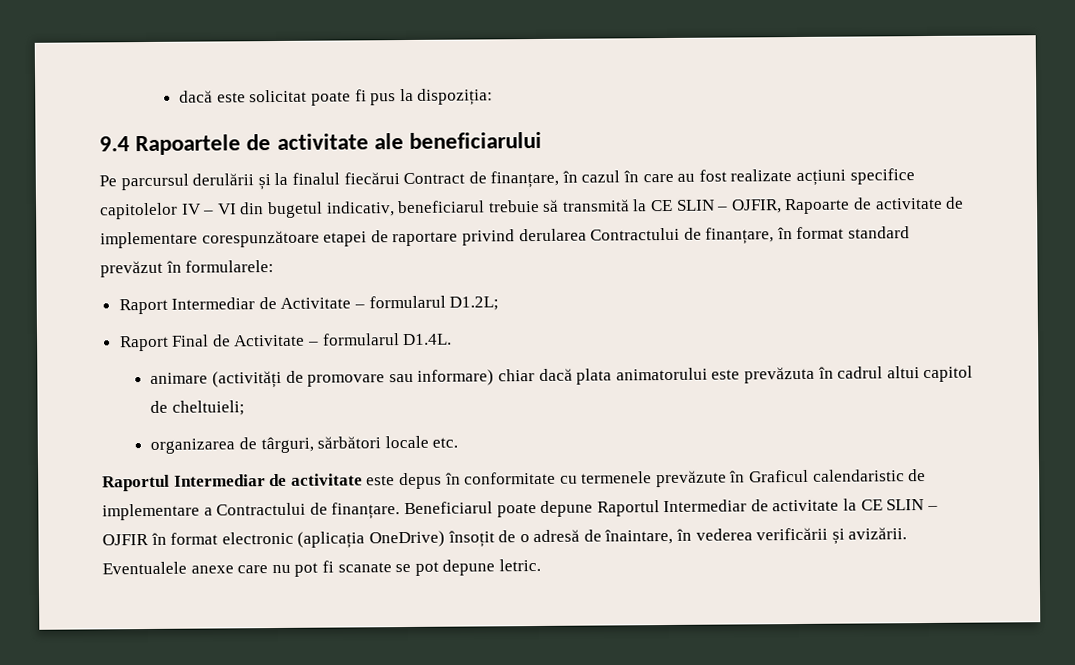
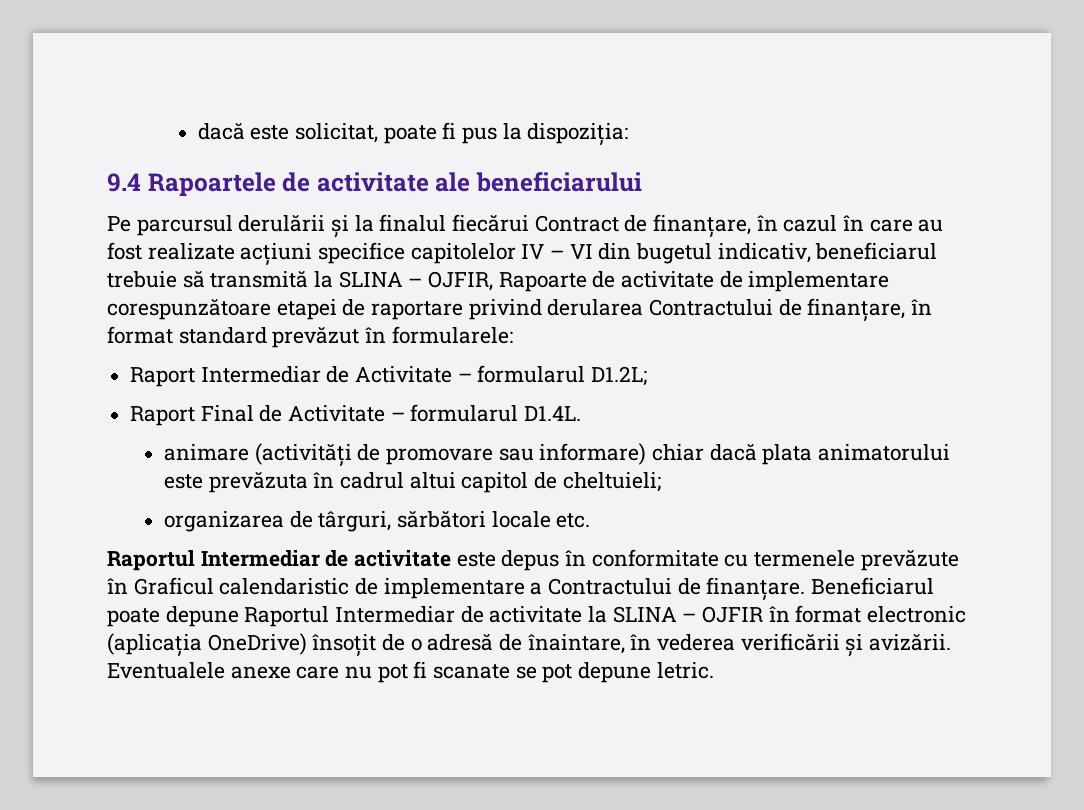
- dacă este solicitat poate fi pus la dispoziția:
+ dacă este solicitat, poate fi pus la dispoziția:
- Pe parcursul derulării și la finalul fiecărui Contract de finanțare, în cazul în care au fost realizate acțiuni specifice capitolelor IV – VI din bugetul indicativ, beneficiarul trebuie să transmită la CE SLIN – OJFIR, Rapoarte de activitate de implementare corespunzătoare etapei de raportare privind derularea Contractului de finanțare, în format standard prevăzut în formularele:
+ Pe parcursul derulării și la finalul fiecărui Contract de finanțare, în cazul în care au fost realizate acțiuni specifice capitolelor IV – VI din bugetul indicativ, beneficiarul trebuie să transmită la SLINA – OJFIR, Rapoarte de activitate de implementare corespunzătoare etapei de raportare privind derularea Contractului de finanțare, în format standard prevăzut în formularele:
- Beneficiarul poate depune Raportul Intermediar de activitate la CE SLIN – OJFIR în format electronic (aplicația OneDrive) însoțit de o adresă de înaintare, în vederea verificării și avizării.
+ Beneficiarul poate depune Raportul Intermediar de activitate la SLINA – OJFIR în format electronic (aplicația OneDrive) însoțit de o adresă de înaintare, în vederea verificării și avizării.

